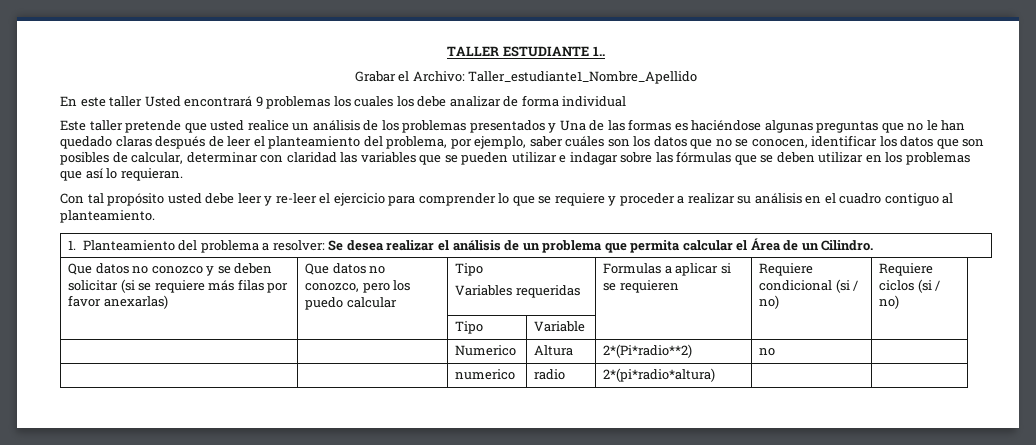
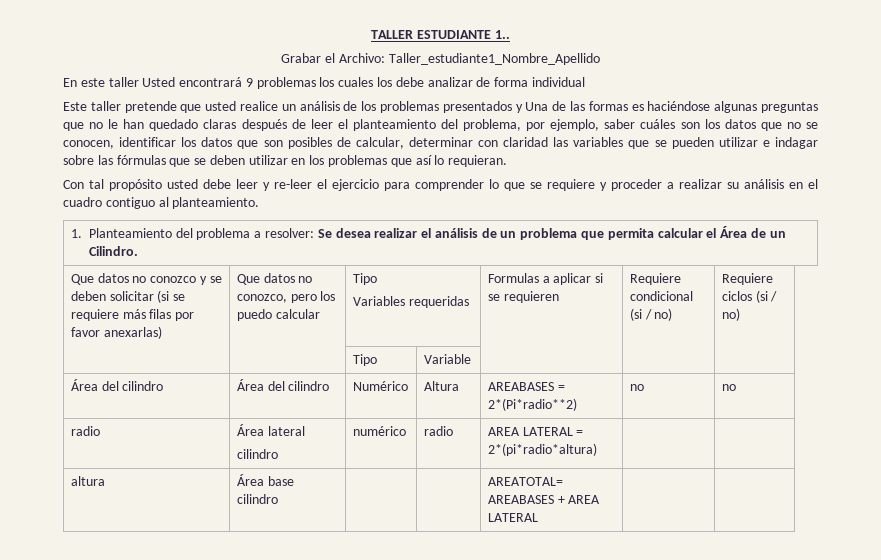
- | | Numerico | Altura | 2*(Pi*radio**2) | no |
- | | numerico | radio | 2*(pi*radio*altura) | |
+ Área del cilindro | Área del cilindro | Numérico | Altura | AREABASES = 2*(Pi*radio**2) | no | no
+ radio | Área lateral
+ cilindro | numérico | radio | AREA LATERAL = 2*(pi*radio*altura) | |
+ altura | Área base cilindro | | | AREATOTAL= AREABASES + AREA LATERAL | |

